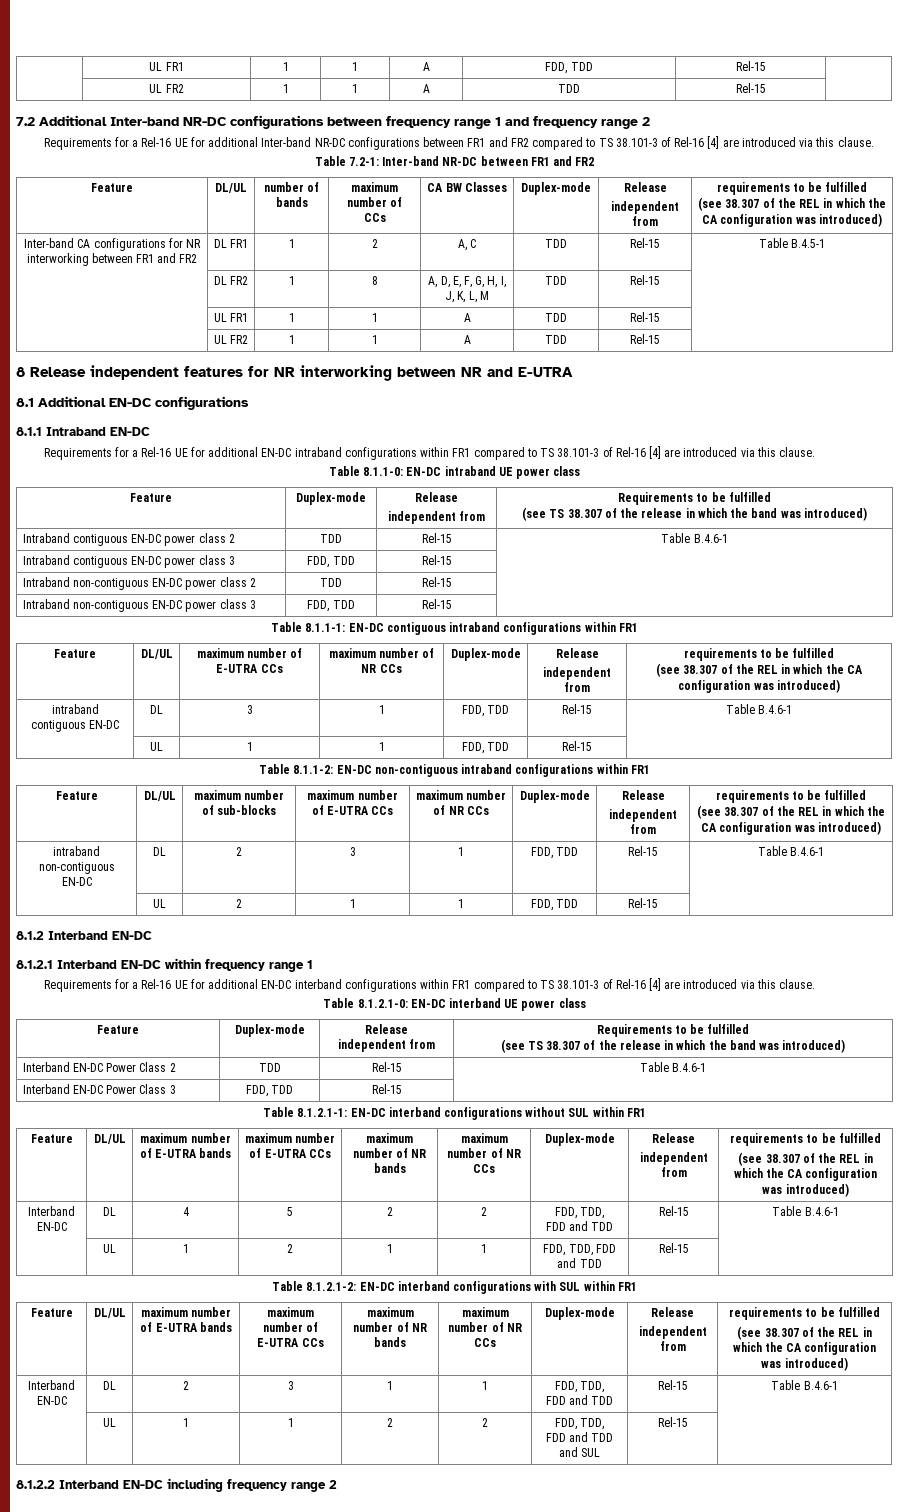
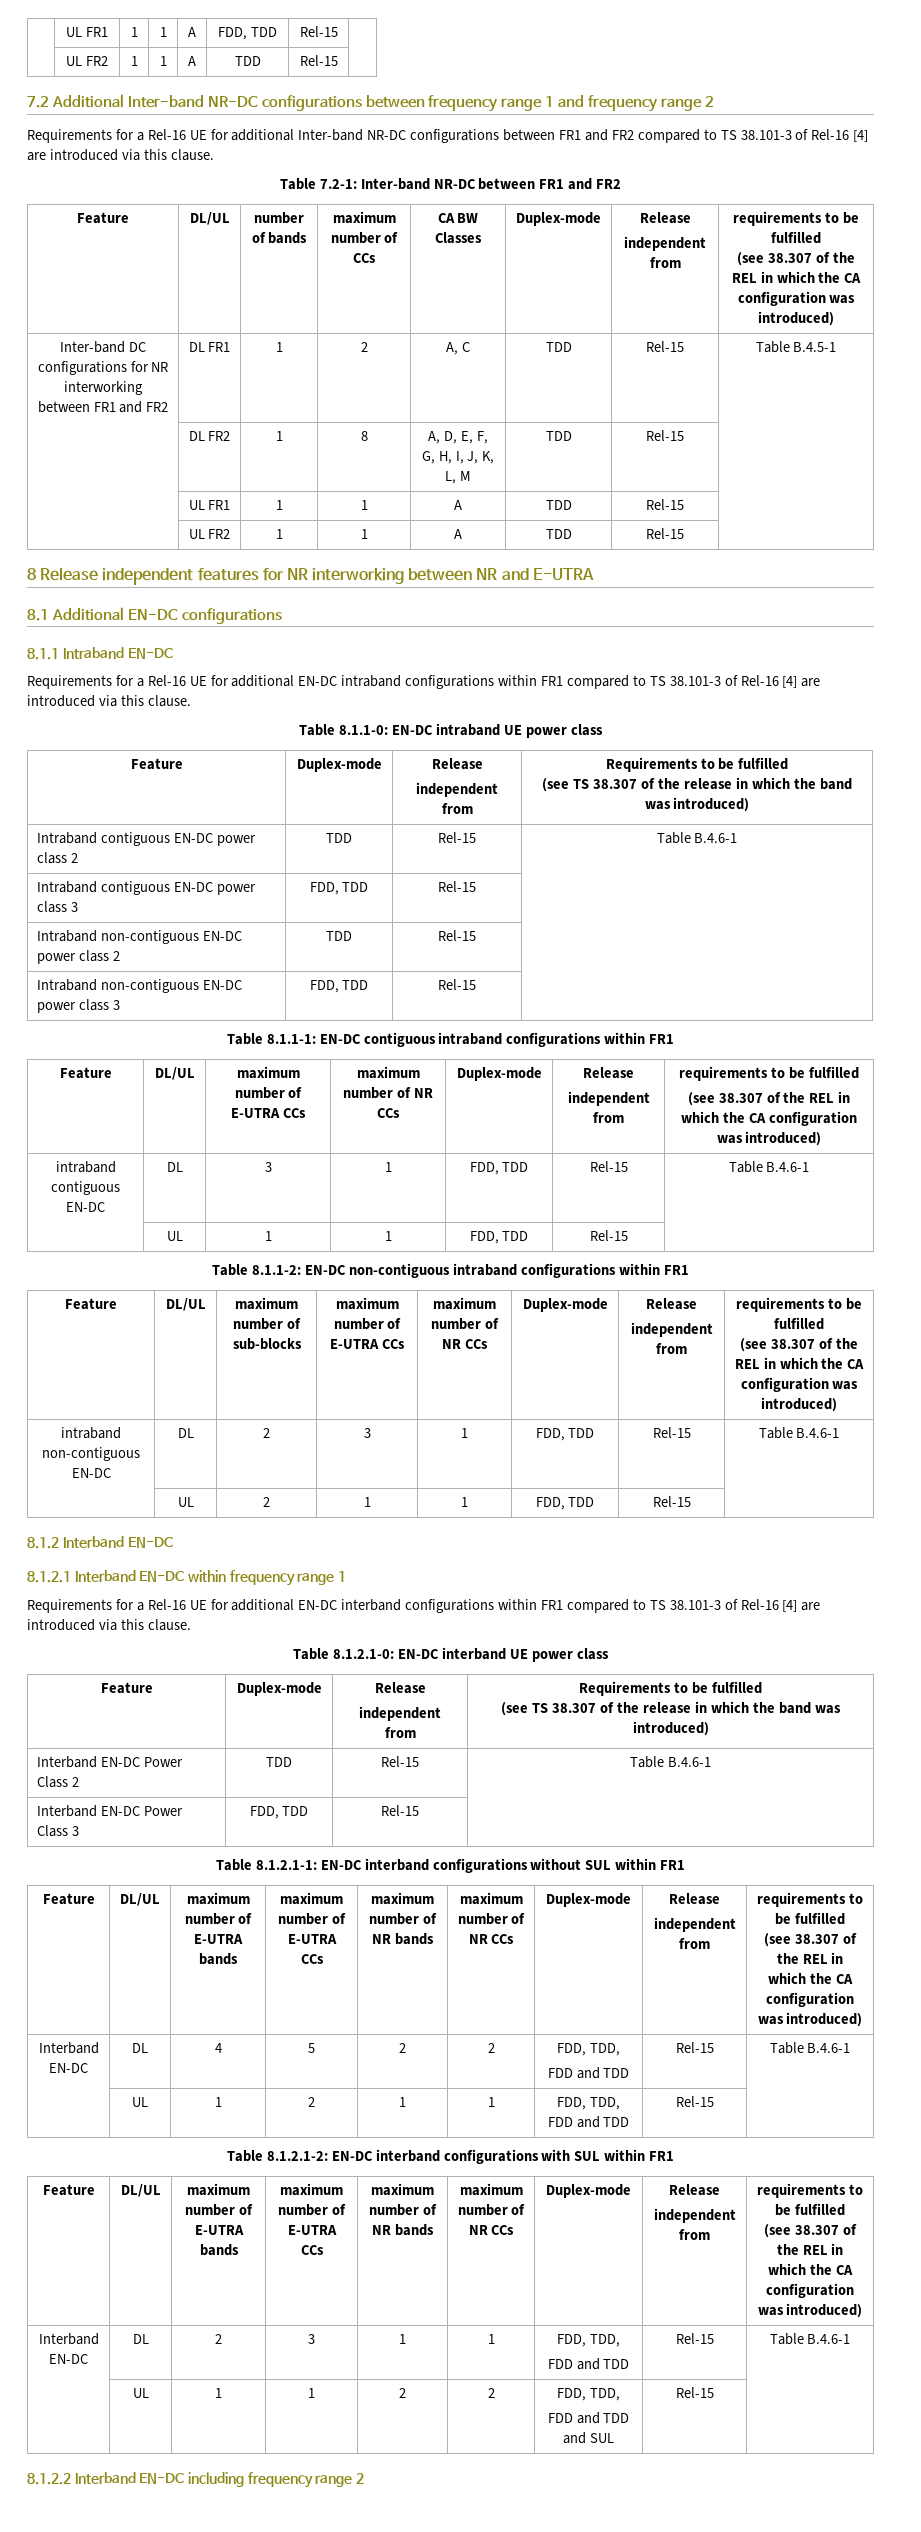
- Inter-band CA configurations for NR interworking between FR1 and FR2 | DL FR1 | 1 | 2 | A, C | TDD | Rel-15 | Table B.4.5-1
+ Inter-band DC configurations for NR interworking between FR1 and FR2 | DL FR1 | 1 | 2 | A, C | TDD | Rel-15 | Table B.4.5-1

